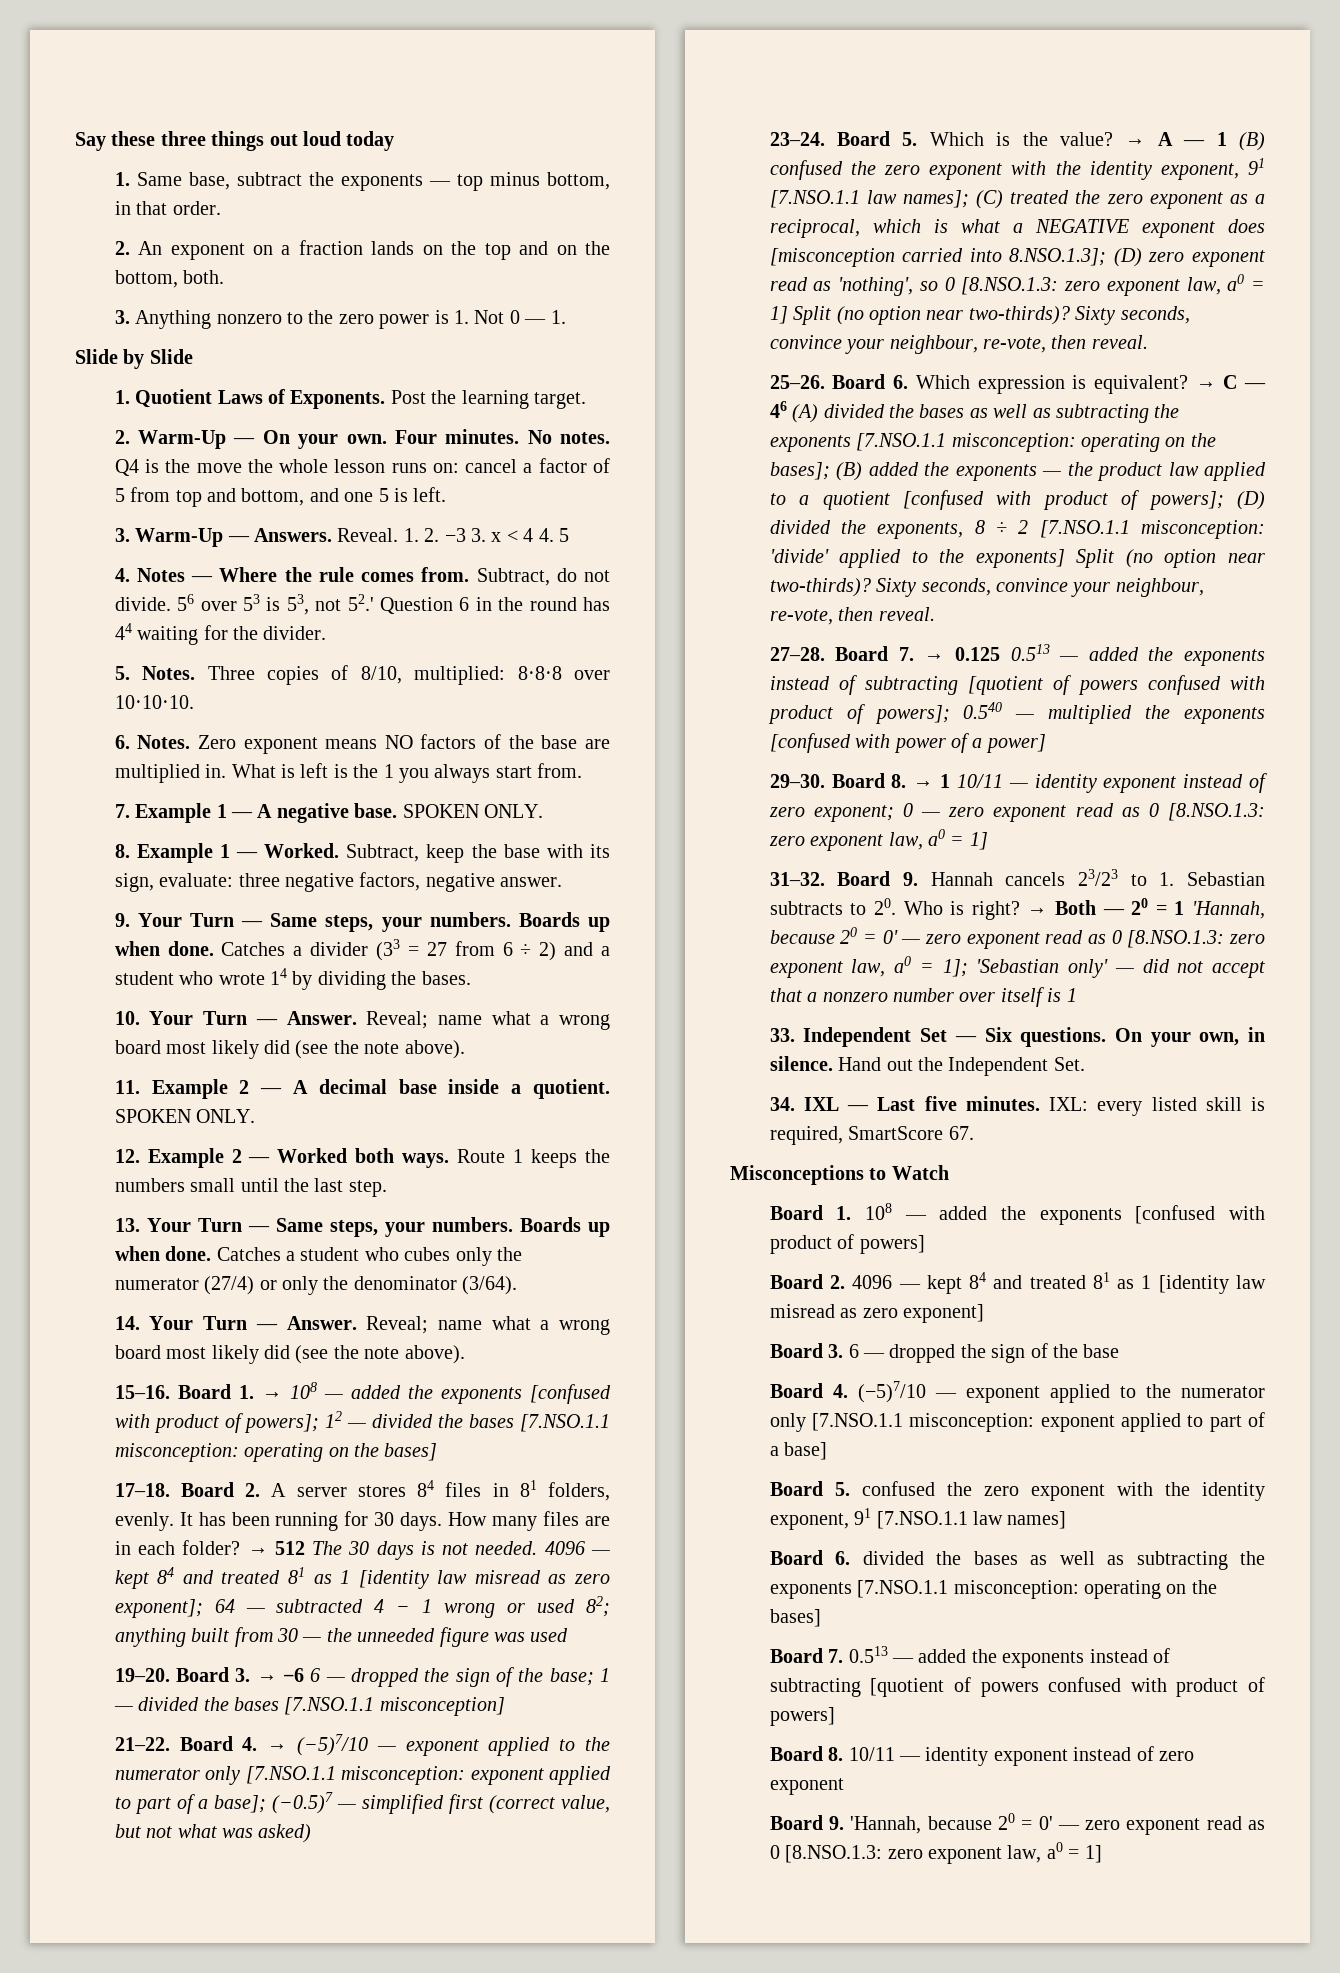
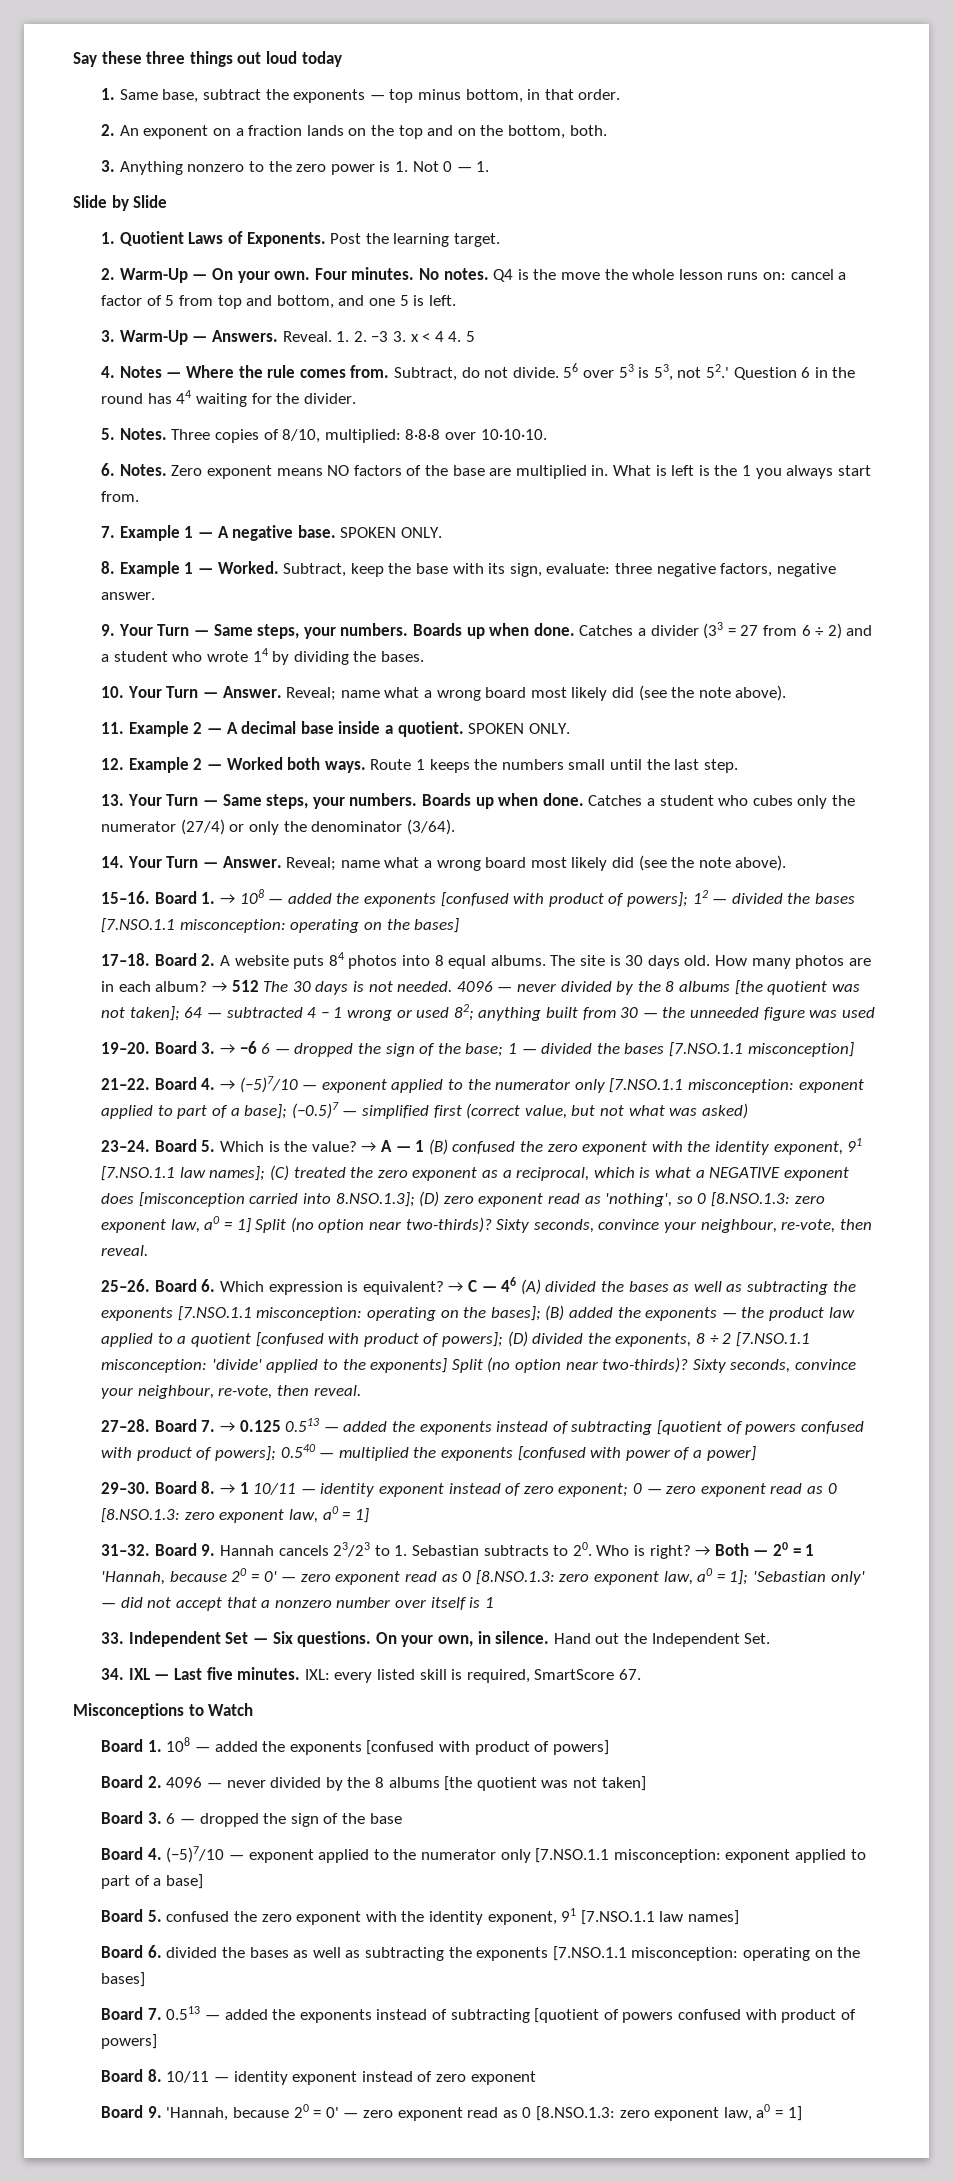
- Board 2. A server stores 84 files in 81 folders, evenly. It has been running for 30 days.
+ Board 2. A website puts 84 photos into 8 equal albums. The site is 30 days old.
- How many files are in each folder?
+ How many photos are in each album?
- 4096 — kept 84 and treated 81 as 1 [identity law misread as zero exponent]; 64 — subtracted 4 − 1 wrong or used 82; anything built from 30 — the unneeded figure was used
+ 4096 — never divided by the 8 albums [the quotient was not taken]; 64 — subtracted 4 − 1 wrong or used 82; anything built from 30 — the unneeded figure was used
- Board 2. 4096 — kept 84 and treated 81 as 1 [identity law misread as zero exponent]
+ Board 2. 4096 — never divided by the 8 albums [the quotient was not taken]

